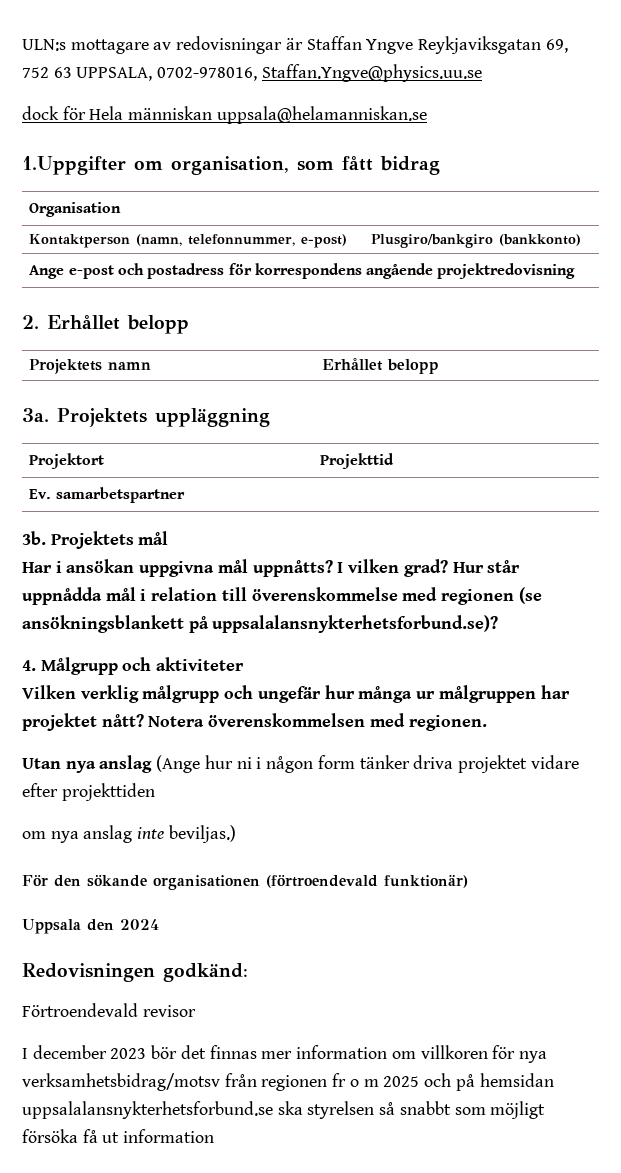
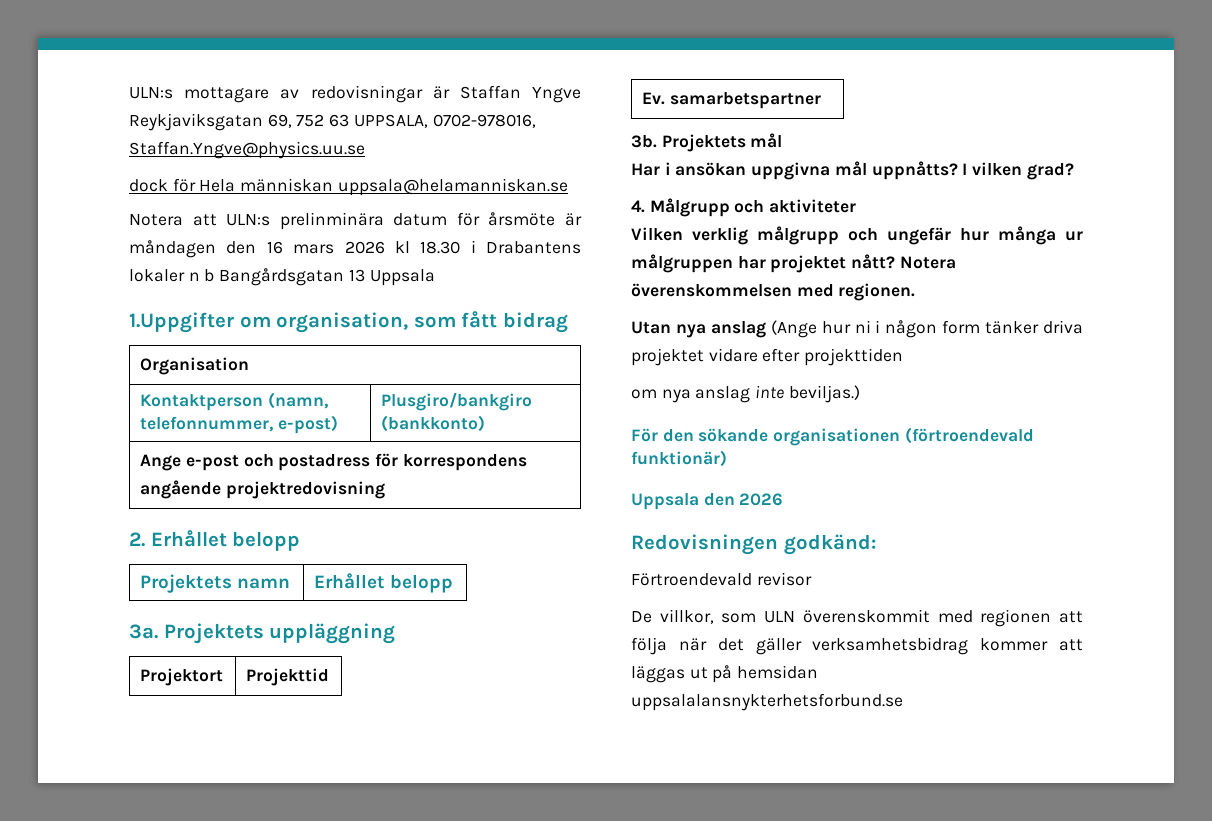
+ Notera att ULN:s prelinminära datum för årsmöte är måndagen den 16 mars 2026 kl 18.30 i Drabantens lokaler n b Bangårdsgatan 13 Uppsala
- Hur står uppnådda mål i relation till överenskommelse med regionen (se ansökningsblankett på uppsalalansnykterhetsforbund.se)?
- Uppsala den 2024
+ Uppsala den 2026
- I december 2023 bör det finnas mer information om villkoren för nya verksamhetsbidrag/motsv från regionen fr o m 2025 och på hemsidan uppsalalansnykterhetsforbund.se ska styrelsen så snabbt som möjligt försöka få ut information
+ De villkor, som ULN överenskommit med regionen att följa när det gäller verksamhetsbidrag kommer att läggas ut på hemsidan uppsalalansnykterhetsforbund.se

